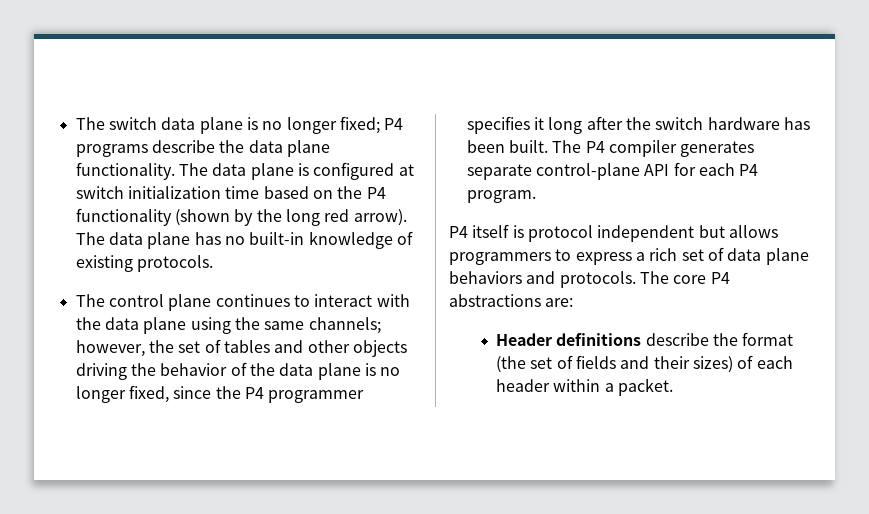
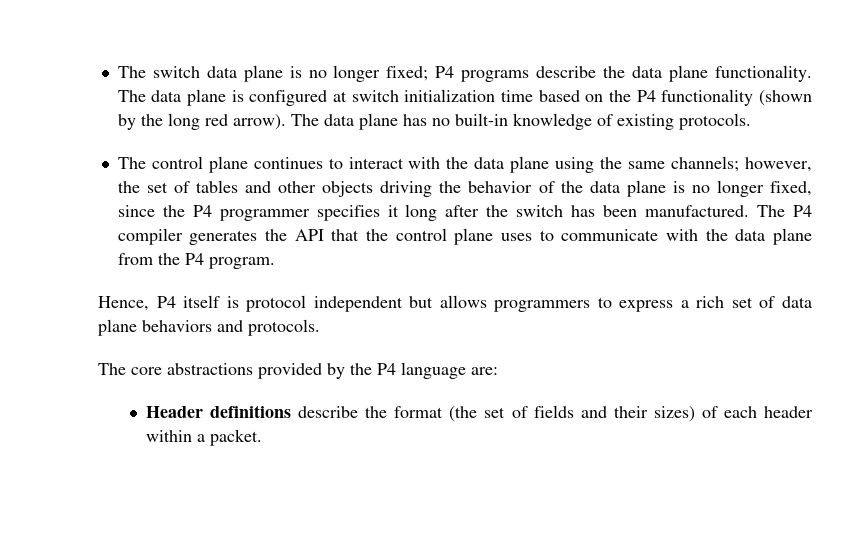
- The control plane continues to interact with the data plane using the same channels; however, the set of tables and other objects driving the behavior of the data plane is no longer fixed, since the P4 programmer specifies it long after the switch hardware has been built.
+ The control plane continues to interact with the data plane using the same channels; however, the set of tables and other objects driving the behavior of the data plane is no longer fixed, since the P4 programmer specifies it long after the switch has been manufactured.
- The P4 compiler generates separate control-plane API for each P4 program.
+ The P4 compiler generates the API that the control plane uses to communicate with the data plane from the P4 program.
- P4 itself is protocol independent but allows programmers to express a rich set of data plane behaviors and protocols. The core P4 abstractions are:
+ Hence, P4 itself is protocol independent but allows programmers to express a rich set of data plane behaviors and protocols.
+ The core abstractions provided by the P4 language are:

